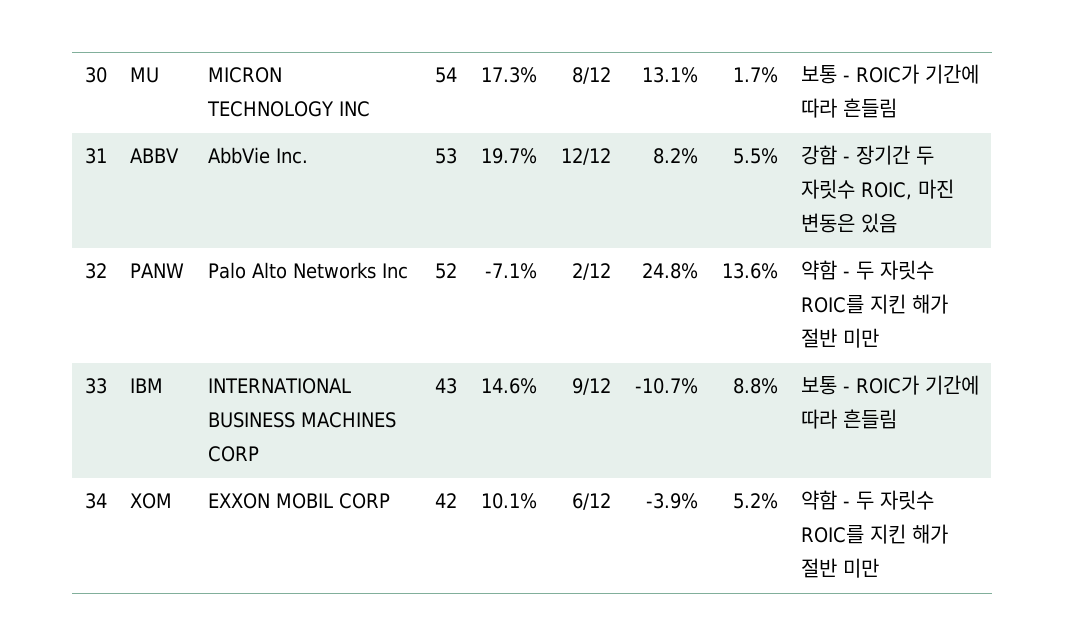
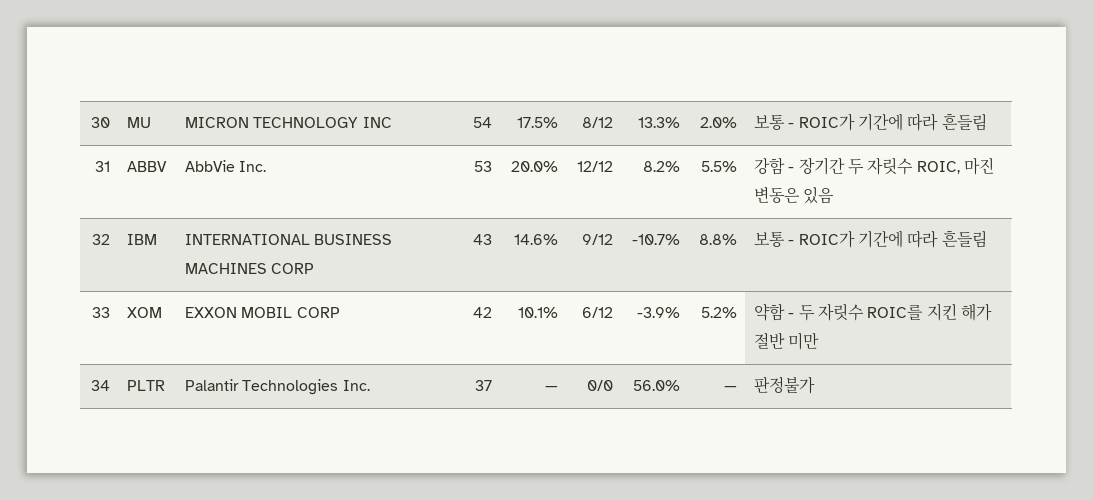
- 30 | MU | MICRON TECHNOLOGY INC | 54 | 17.3% | 8/12 | 13.1% | 1.7% | 보통 - ROIC가 기간에 따라 흔들림
+ 30 | MU | MICRON TECHNOLOGY INC | 54 | 17.5% | 8/12 | 13.3% | 2.0% | 보통 - ROIC가 기간에 따라 흔들림
- 31 | ABBV | AbbVie Inc. | 53 | 19.7% | 12/12 | 8.2% | 5.5% | 강함 - 장기간 두 자릿수 ROIC, 마진 변동은 있음
+ 31 | ABBV | AbbVie Inc. | 53 | 20.0% | 12/12 | 8.2% | 5.5% | 강함 - 장기간 두 자릿수 ROIC, 마진 변동은 있음
- 32 | PANW | Palo Alto Networks Inc | 52 | -7.1% | 2/12 | 24.8% | 13.6% | 약함 - 두 자릿수 ROIC를 지킨 해가 절반 미만
- 33 | IBM | INTERNATIONAL BUSINESS MACHINES CORP | 43 | 14.6% | 9/12 | -10.7% | 8.8% | 보통 - ROIC가 기간에 따라 흔들림
+ 32 | IBM | INTERNATIONAL BUSINESS MACHINES CORP | 43 | 14.6% | 9/12 | -10.7% | 8.8% | 보통 - ROIC가 기간에 따라 흔들림
- 34 | XOM | EXXON MOBIL CORP | 42 | 10.1% | 6/12 | -3.9% | 5.2% | 약함 - 두 자릿수 ROIC를 지킨 해가 절반 미만
+ 33 | XOM | EXXON MOBIL CORP | 42 | 10.1% | 6/12 | -3.9% | 5.2% | 약함 - 두 자릿수 ROIC를 지킨 해가 절반 미만
+ 34 | PLTR | Palantir Technologies Inc. | 37 | — | 0/0 | 56.0% | — | 판정불가

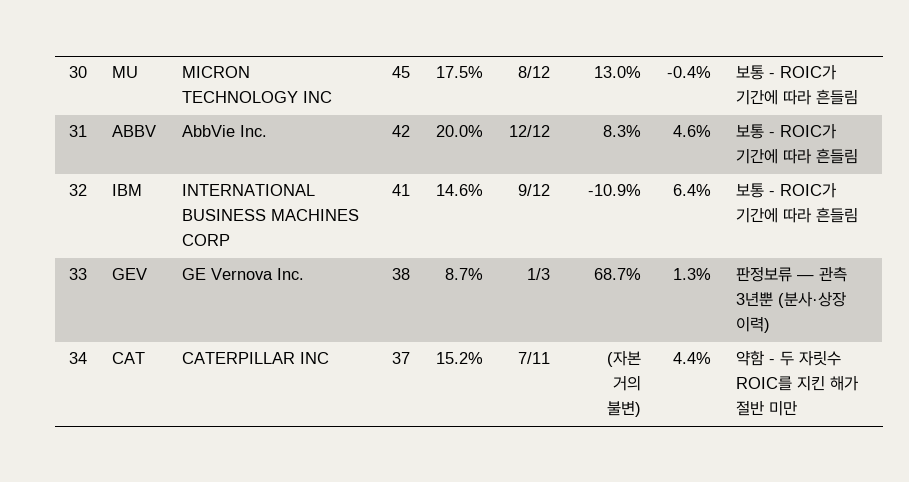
- 30 | MU | MICRON TECHNOLOGY INC | 54 | 17.5% | 8/12 | 13.3% | 2.0% | 보통 - ROIC가 기간에 따라 흔들림
+ 30 | MU | MICRON TECHNOLOGY INC | 45 | 17.5% | 8/12 | 13.0% | -0.4% | 보통 - ROIC가 기간에 따라 흔들림
- 31 | ABBV | AbbVie Inc. | 53 | 20.0% | 12/12 | 8.2% | 5.5% | 강함 - 장기간 두 자릿수 ROIC, 마진 변동은 있음
+ 31 | ABBV | AbbVie Inc. | 42 | 20.0% | 12/12 | 8.3% | 4.6% | 보통 - ROIC가 기간에 따라 흔들림
- 32 | IBM | INTERNATIONAL BUSINESS MACHINES CORP | 43 | 14.6% | 9/12 | -10.7% | 8.8% | 보통 - ROIC가 기간에 따라 흔들림
+ 32 | IBM | INTERNATIONAL BUSINESS MACHINES CORP | 41 | 14.6% | 9/12 | -10.9% | 6.4% | 보통 - ROIC가 기간에 따라 흔들림
- 33 | XOM | EXXON MOBIL CORP | 42 | 10.1% | 6/12 | -3.9% | 5.2% | 약함 - 두 자릿수 ROIC를 지킨 해가 절반 미만
+ 33 | GEV | GE Vernova Inc. | 38 | 8.7% | 1/3 | 68.7% | 1.3% | 판정보류 — 관측 3년뿐 (분사·상장 이력)
+ 34 | CAT | CATERPILLAR INC | 37 | 15.2% | 7/11 | (자본 거의 불변) | 4.4% | 약함 - 두 자릿수 ROIC를 지킨 해가 절반 미만
- 34 | PLTR | Palantir Technologies Inc. | 37 | — | 0/0 | 56.0% | — | 판정불가

